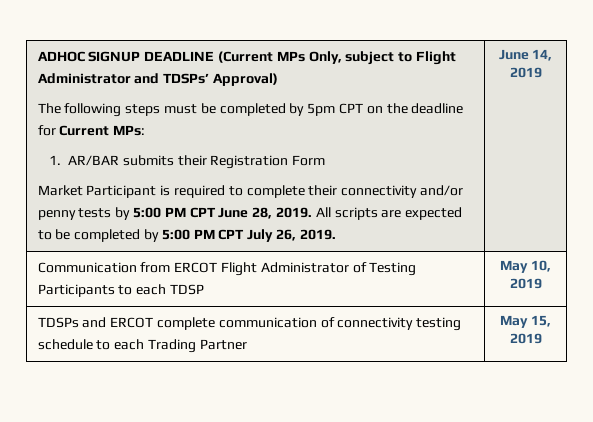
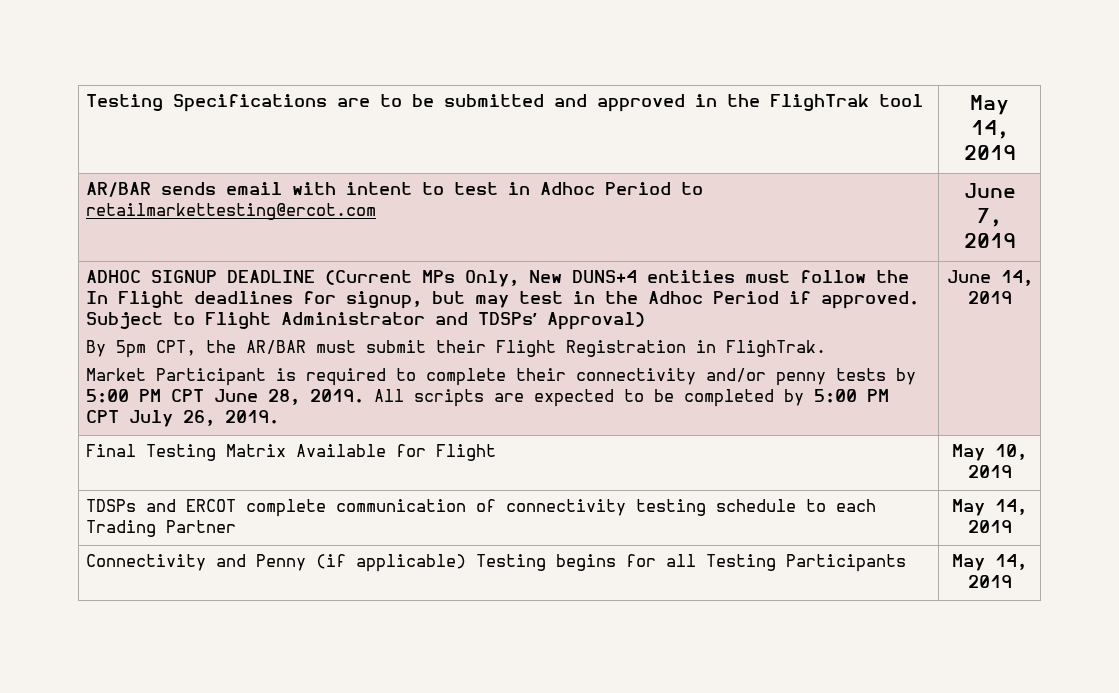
+ Testing Specifications are to be submitted and approved in the FlighTrak tool | May 14, 2019
+ AR/BAR sends email with intent to test in Adhoc Period to retailmarkettesting@ercot.com | June 7, 2019
- ADHOC SIGNUP DEADLINE (Current MPs Only, subject to Flight Administrator and TDSPs’ Approval)
+ ADHOC SIGNUP DEADLINE (Current MPs Only, New DUNS+4 entities must follow the In Flight deadlines for signup, but may test in the Adhoc Period if approved. Subject to Flight Administrator and TDSPs’ Approval)
- The following steps must be completed by 5pm CPT on the deadline for Current MPs:
- 1. AR/BAR submits their Registration Form
+ By 5pm CPT, the AR/BAR must submit their Flight Registration in FlighTrak.
- Communication from ERCOT Flight Administrator of Testing Participants to each TDSP | May 10, 2019
+ Final Testing Matrix Available for Flight | May 10, 2019
- TDSPs and ERCOT complete communication of connectivity testing schedule to each Trading Partner | May 15, 2019
+ TDSPs and ERCOT complete communication of connectivity testing schedule to each Trading Partner | May 14, 2019
+ Connectivity and Penny (if applicable) Testing begins for all Testing Participants | May 14, 2019

